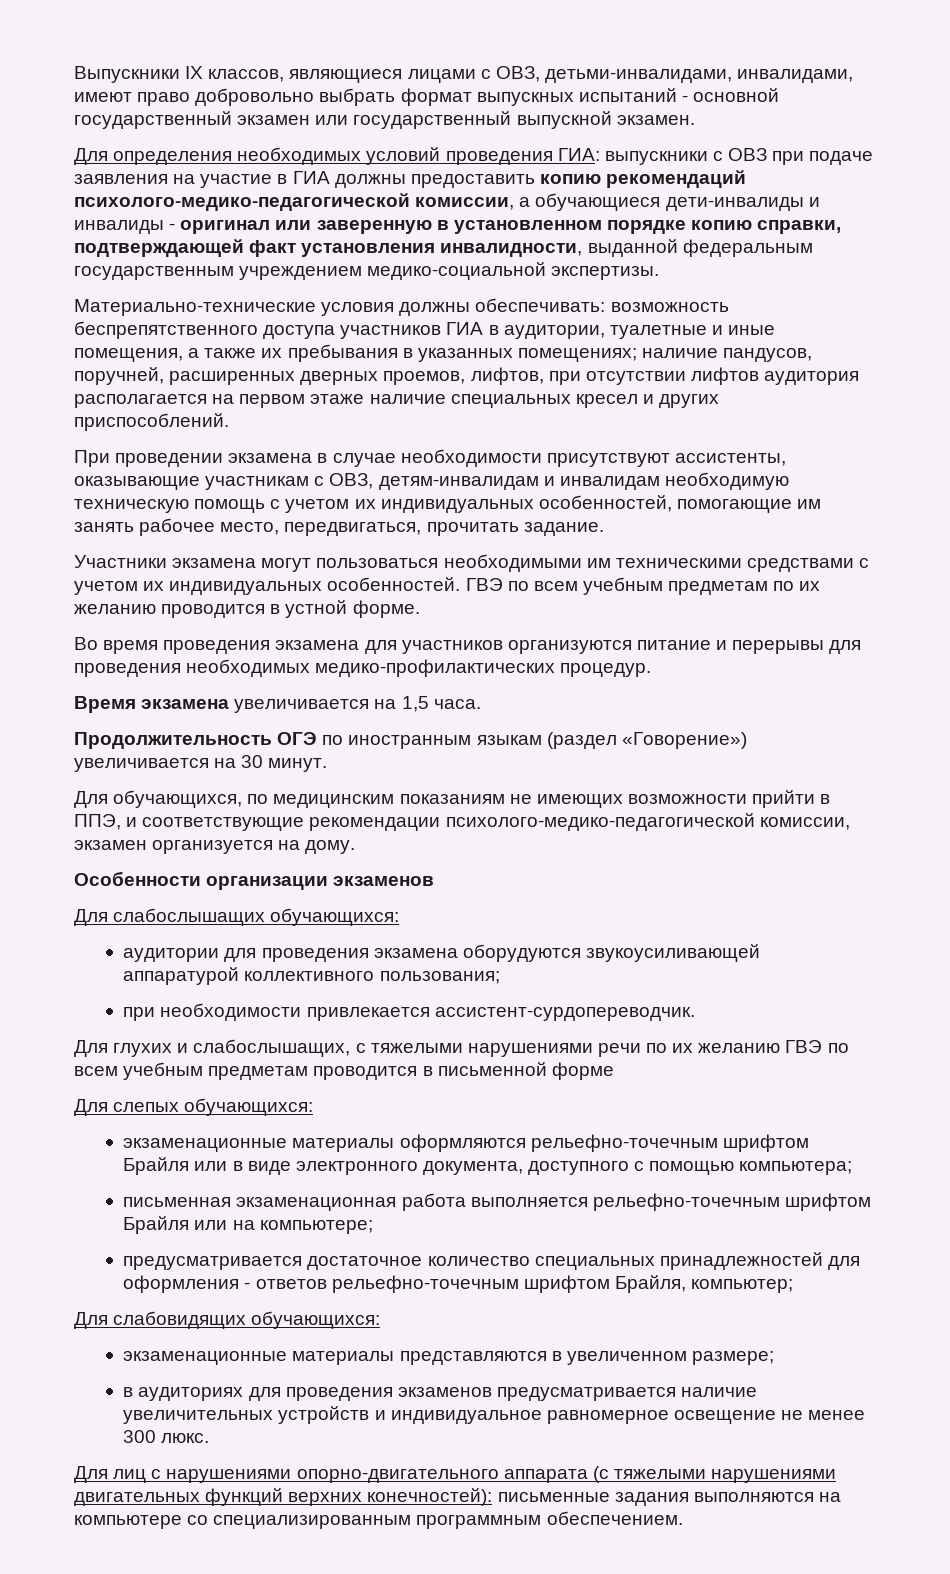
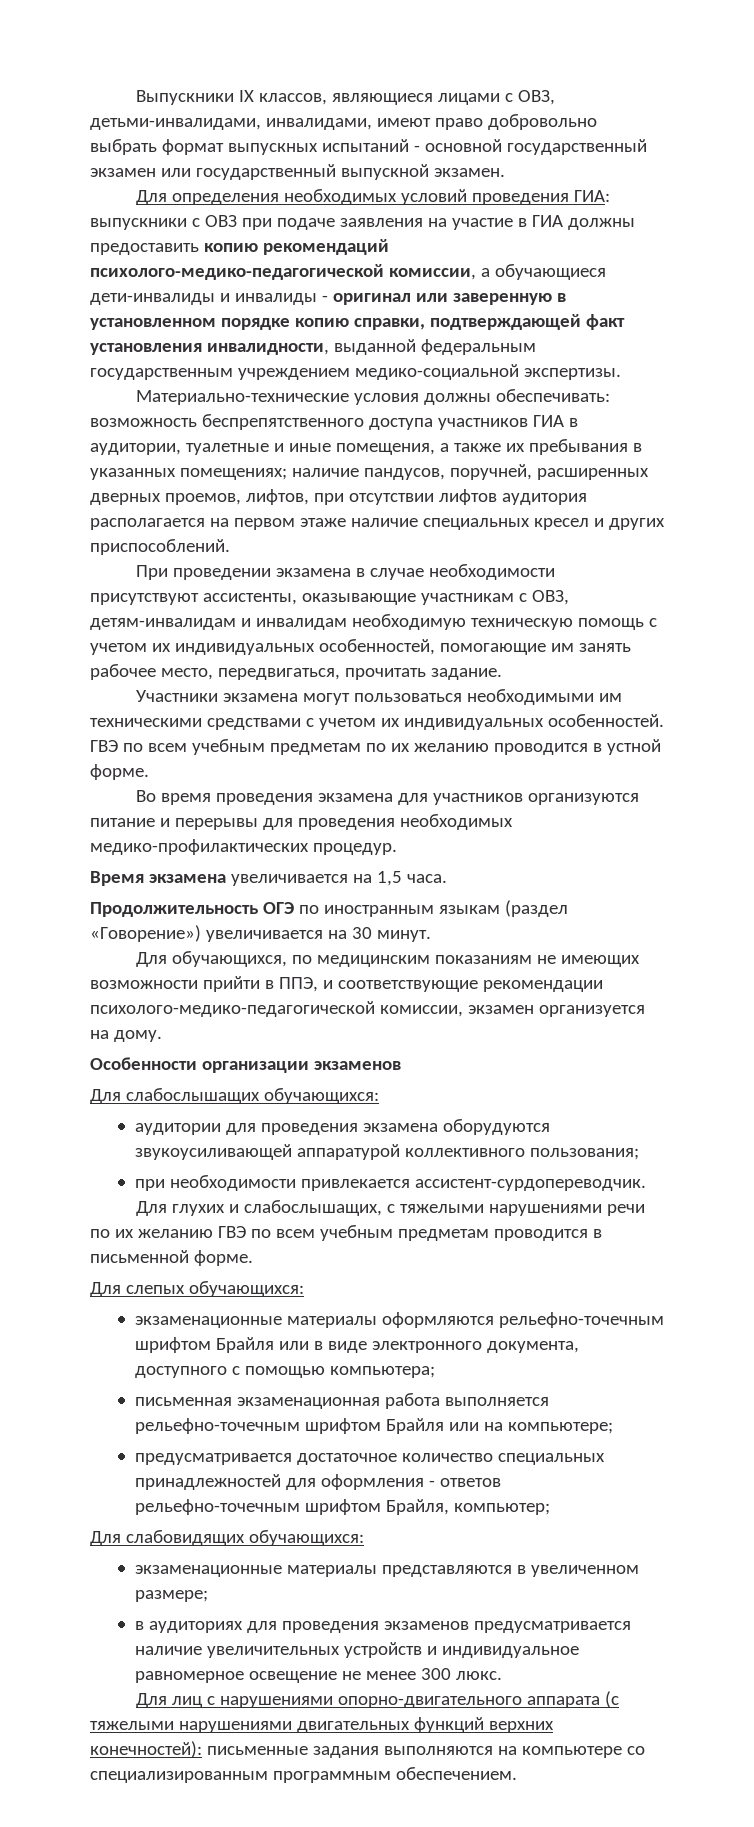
- Для глухих и слабослышащих, с тяжелыми нарушениями речи по их желанию ГВЭ по всем учебным предметам проводится в письменной форме
+ Для глухих и слабослышащих, с тяжелыми нарушениями речи по их желанию ГВЭ по всем учебным предметам проводится в письменной форме.

